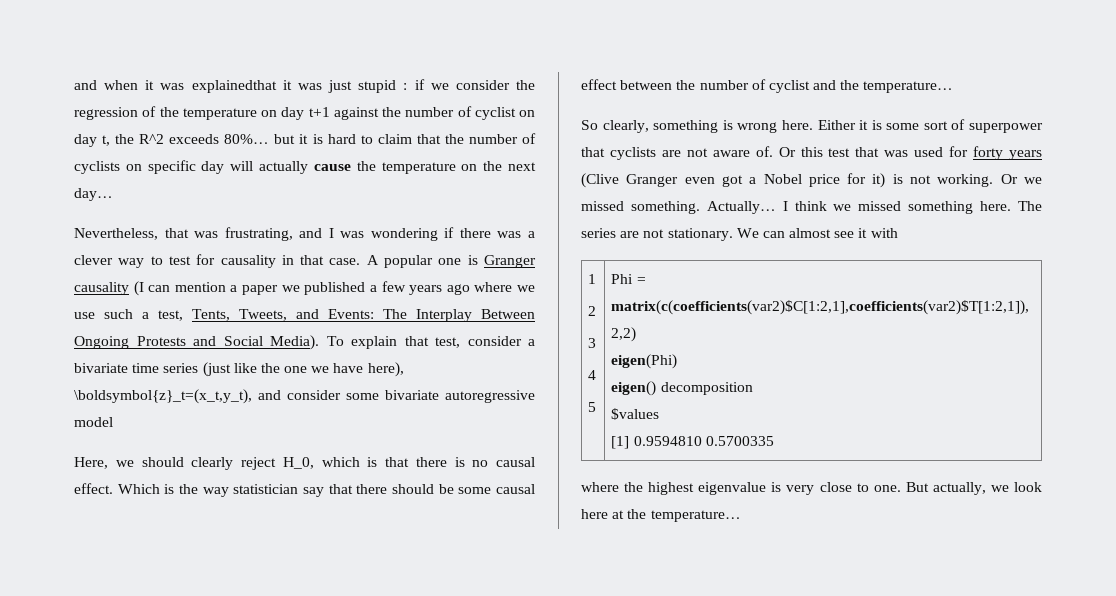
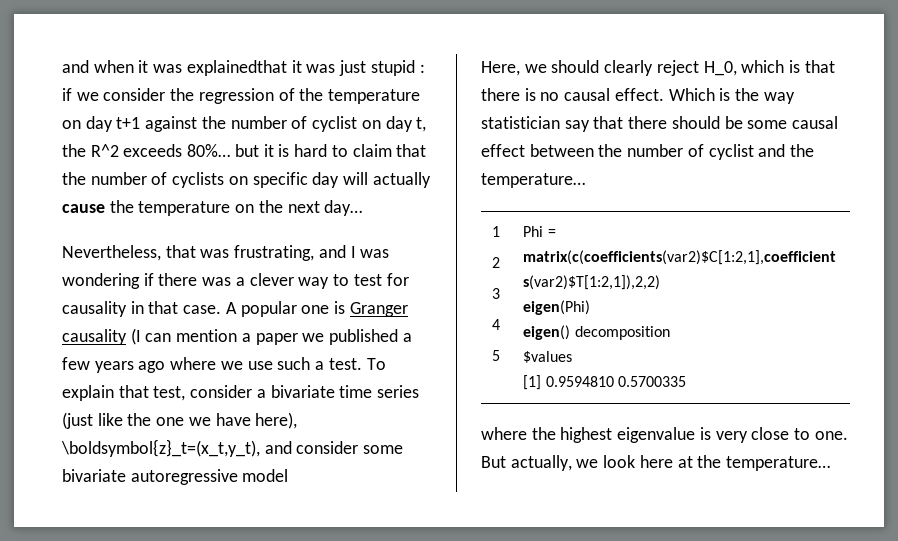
- A popular one is Granger causality (I can mention a paper we published a few years ago where we use such a test, Tents, Tweets, and Events: The Interplay Between Ongoing Protests and Social Media).
+ A popular one is Granger causality (I can mention a paper we published a few years ago where we use such a test.
- So clearly, something is wrong here. Either it is some sort of superpower that cyclists are not aware of. Or this test that was used for forty years (Clive Granger even got a Nobel price for it) is not working. Or we missed something. Actually… I think we missed something here. The series are not stationary. We can almost see it with

